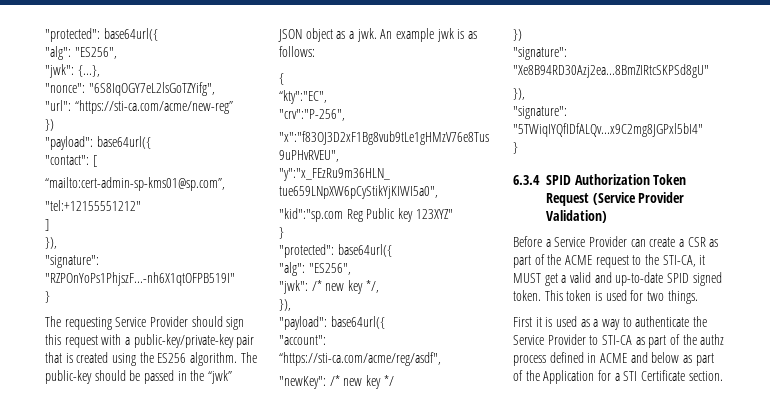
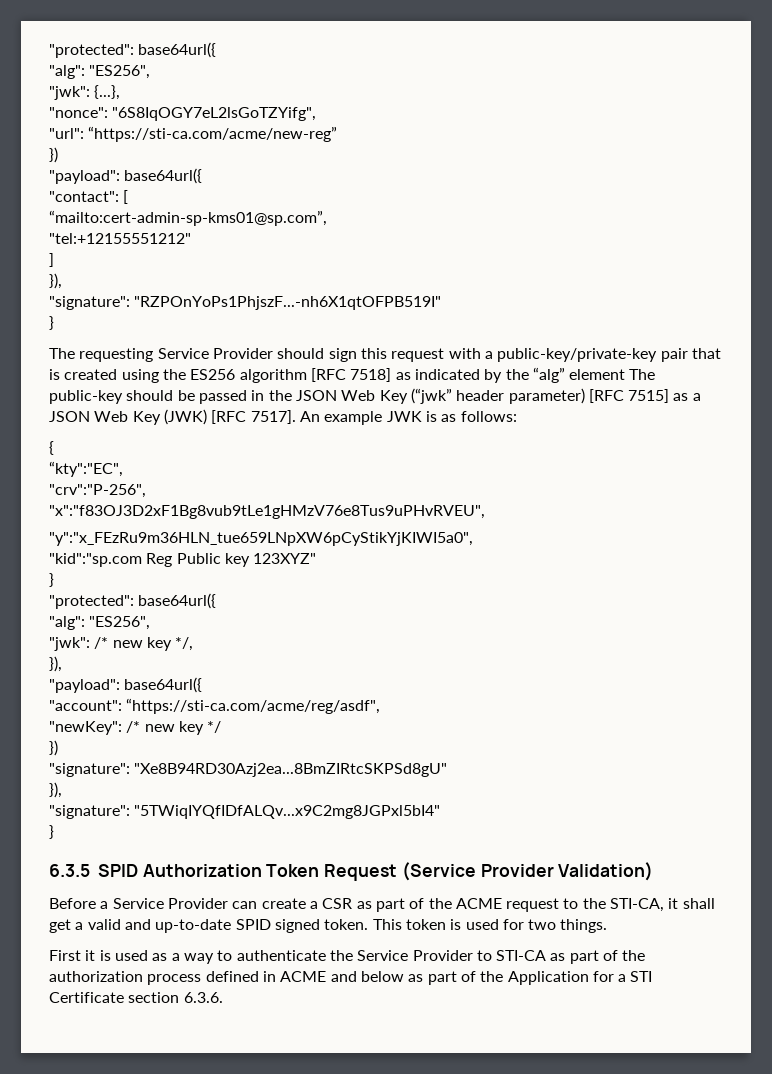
- The requesting Service Provider should sign this request with a public-key/private-key pair that is created using the ES256 algorithm. The public-key should be passed in the “jwk” JSON object as a jwk.
+ The requesting Service Provider should sign this request with a public-key/private-key pair that is created using the ES256 algorithm [RFC 7518] as indicated by the “alg” element The public-key should be passed in the JSON Web Key (“jwk” header parameter) [RFC 7515] as a JSON Web Key (JWK) [RFC 7517].
- An example jwk is as follows:
+ An example JWK is as follows:
- 6.3.4 SPID Authorization Token Request (Service Provider Validation)
+ 6.3.5 SPID Authorization Token Request (Service Provider Validation)
- Before a Service Provider can create a CSR as part of the ACME request to the STI-CA, it MUST get a valid and up-to-date SPID signed token.
+ Before a Service Provider can create a CSR as part of the ACME request to the STI-CA, it shall get a valid and up-to-date SPID signed token.
- First it is used as a way to authenticate the Service Provider to STI-CA as part of the authz process defined in ACME and below as part of the Application for a STI Certificate section.
+ First it is used as a way to authenticate the Service Provider to STI-CA as part of the authorization process defined in ACME and below as part of the Application for a STI Certificate section 6.3.6.

